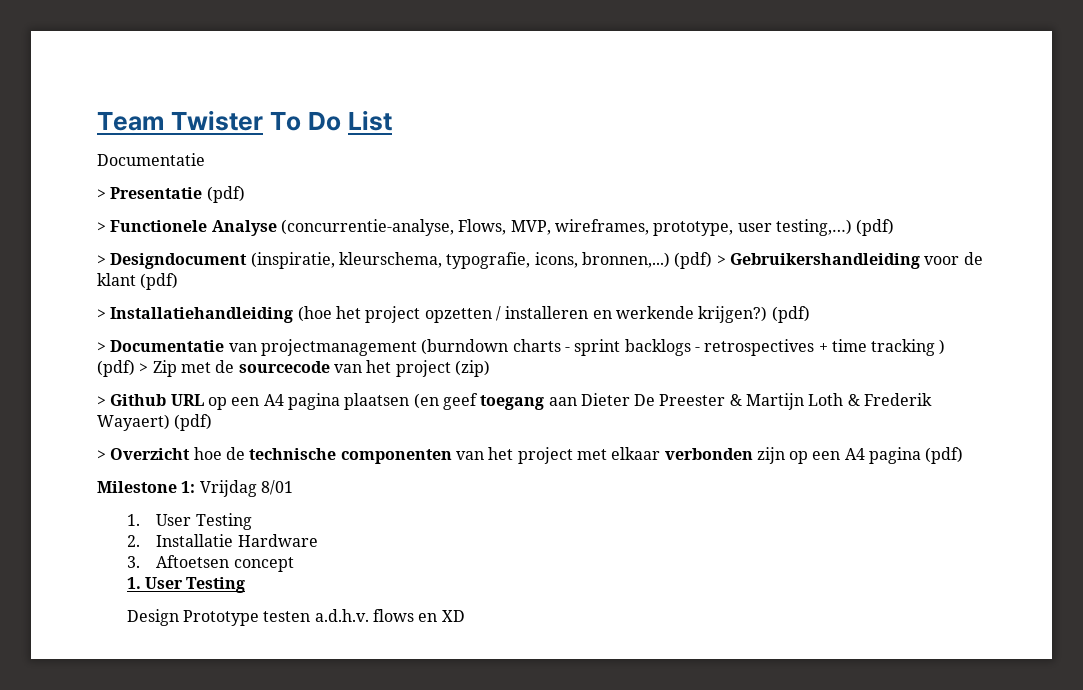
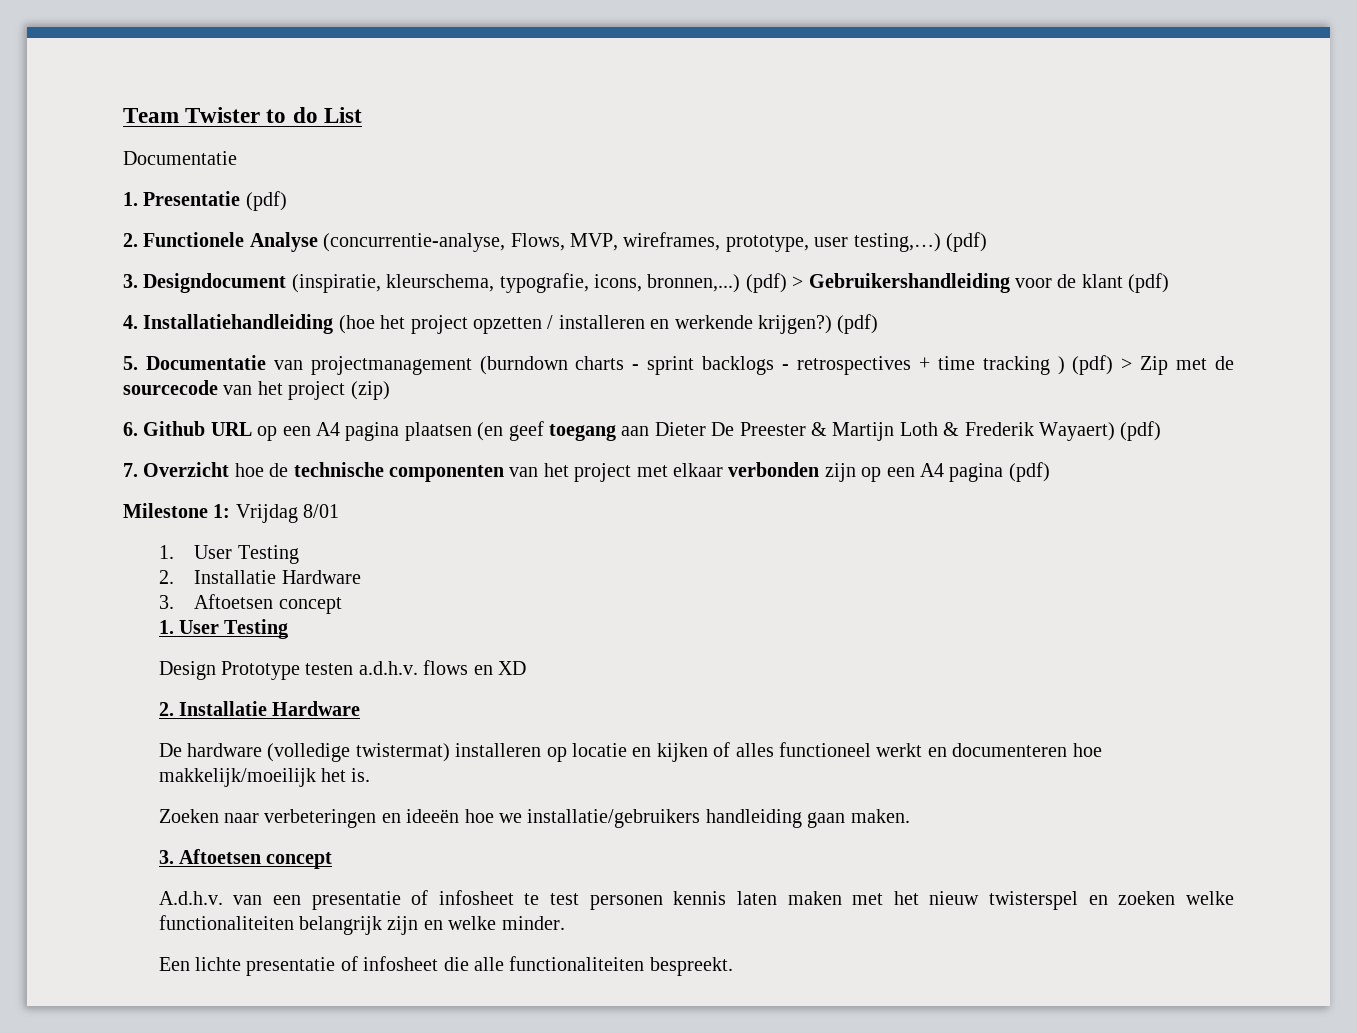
- Team Twister To Do List
+ Team Twister to do List
- > Presentatie (pdf)
+ 1. Presentatie (pdf)
- > Functionele Analyse (concurrentie-analyse, Flows, MVP, wireframes, prototype, user testing,…)
+ 2. Functionele Analyse (concurrentie-analyse, Flows, MVP, wireframes, prototype, user testing,…)
- > Designdocument (inspiratie, kleurschema, typografie, icons, bronnen,...)
+ 3. Designdocument (inspiratie, kleurschema, typografie, icons, bronnen,...)
- > Installatiehandleiding (hoe het project opzetten / installeren en werkende krijgen?)
+ 4. Installatiehandleiding (hoe het project opzetten / installeren en werkende krijgen?)
- > Documentatie van projectmanagement (burndown charts - sprint backlogs - retrospectives + time tracking ) (pdf) > Zip met de sourcecode van het project (zip)
+ 5. Documentatie van projectmanagement (burndown charts - sprint backlogs - retrospectives + time tracking ) (pdf) > Zip met de sourcecode van het project (zip)
- > Github URL op een A4 pagina plaatsen (en geef toegang aan Dieter De Preester & Martijn Loth & Frederik Wayaert) (pdf)
+ 6. Github URL op een A4 pagina plaatsen (en geef toegang aan Dieter De Preester & Martijn Loth & Frederik Wayaert) (pdf)
- > Overzicht hoe de technische componenten van het project met elkaar verbonden zijn op een A4 pagina (pdf)
+ 7. Overzicht hoe de technische componenten van het project met elkaar verbonden zijn op een A4 pagina (pdf)
  Design Prototype testen a.d.h.v. flows en XD
+ 2. Installatie Hardware
+ De hardware (volledige twistermat) installeren op locatie en kijken of alles functioneel werkt en documenteren hoe makkelijk/moeilijk het is.
+ Zoeken naar verbeteringen en ideeën hoe we installatie/gebruikers handleiding gaan maken.
+ 3. Aftoetsen concept
+ A.d.h.v. van een presentatie of infosheet te test personen kennis laten maken met het nieuw twisterspel en zoeken welke functionaliteiten belangrijk zijn en welke minder.
+ Een lichte presentatie of infosheet die alle functionaliteiten bespreekt.

